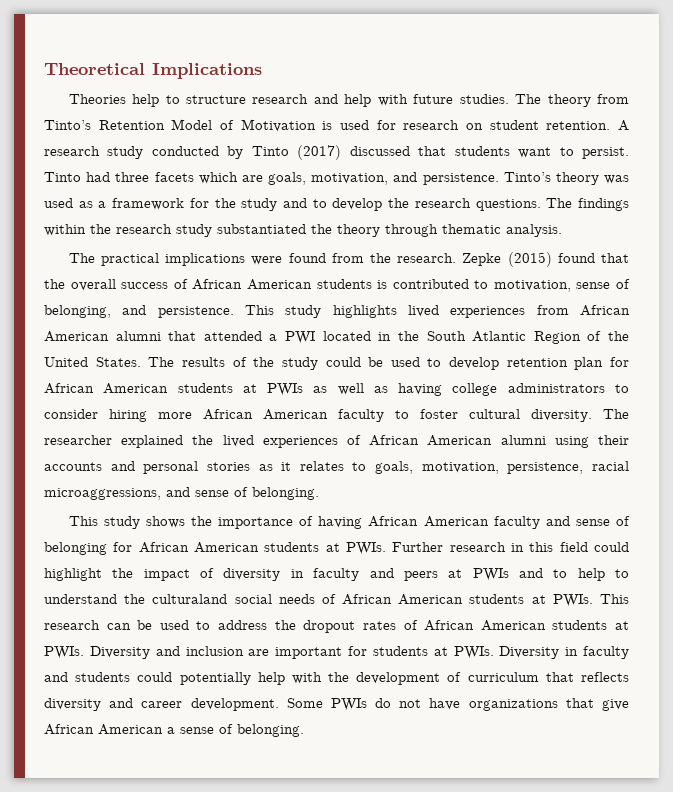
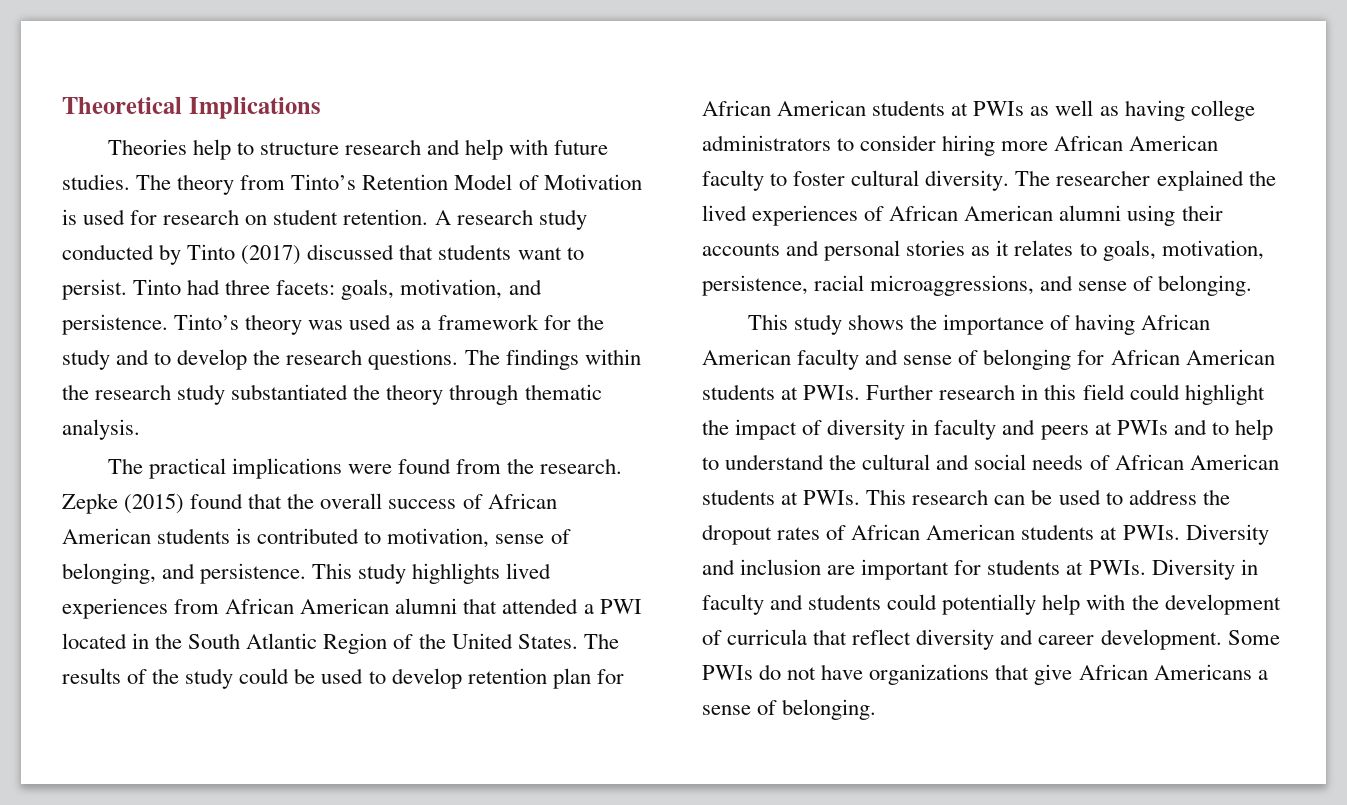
- Tinto had three facets which are goals, motivation, and persistence.
+ Tinto had three facets: goals, motivation, and persistence.
- Further research in this field could highlight the impact of diversity in faculty and peers at PWIs and to help to understand the culturaland social needs of African American students at PWIs.
+ Further research in this field could highlight the impact of diversity in faculty and peers at PWIs and to help to understand the cultural and social needs of African American students at PWIs.
- Diversity in faculty and students could potentially help with the development of curriculum that reflects diversity and career development.
+ Diversity in faculty and students could potentially help with the development of curricula that reflect diversity and career development.
- Some PWIs do not have organizations that give African American a sense of belonging.
+ Some PWIs do not have organizations that give African Americans a sense of belonging.

